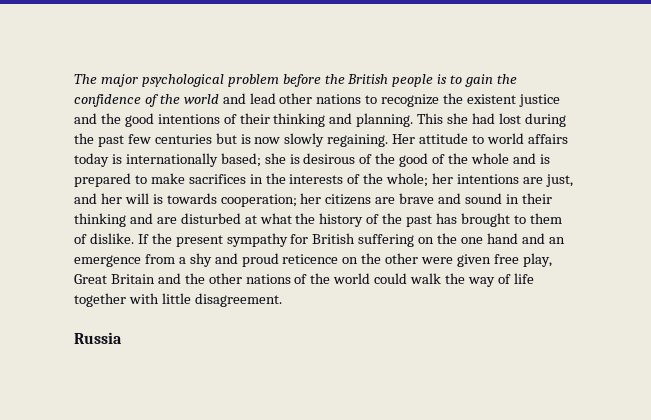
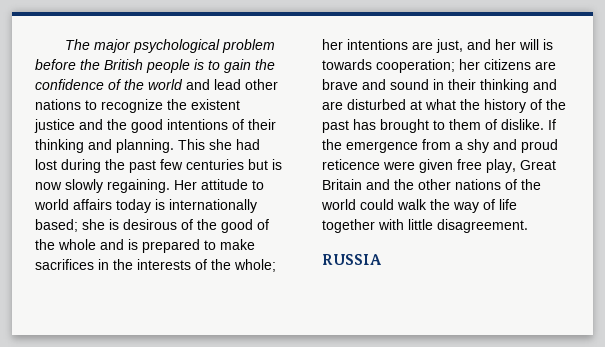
- If the present sympathy for British suffering on the one hand and an emergence from a shy and proud reticence on the other were given free play, Great Britain and the other nations of the world could walk the way of life together with little disagreement.
+ If the emergence from a shy and proud reticence were given free play, Great Britain and the other nations of the world could walk the way of life together with little disagreement.
- Russia
+ RUSSIA

